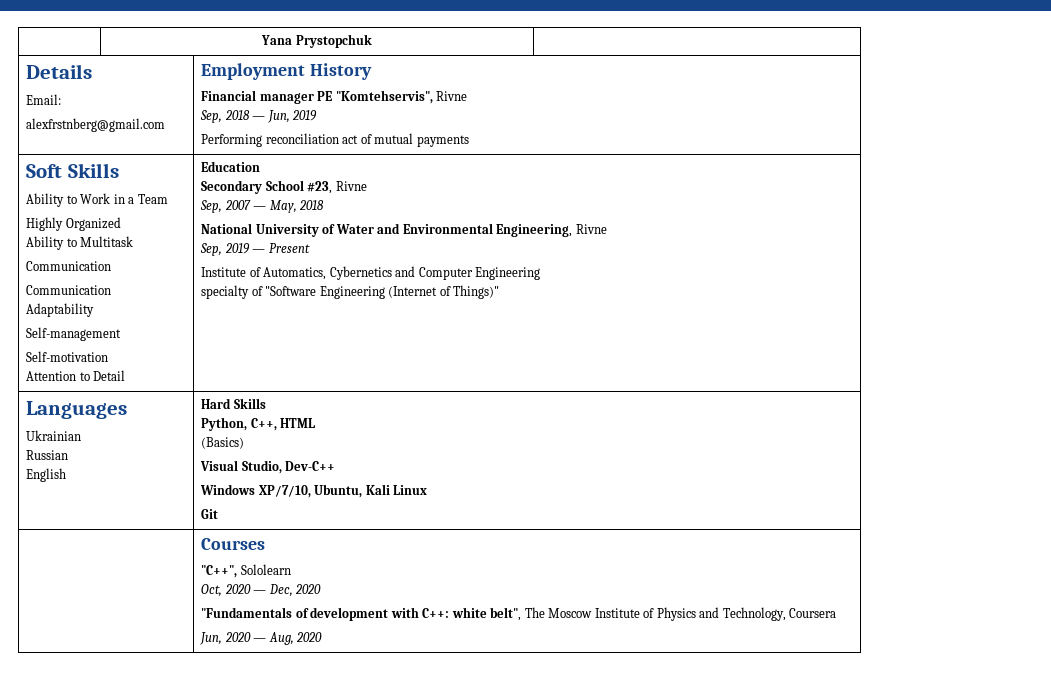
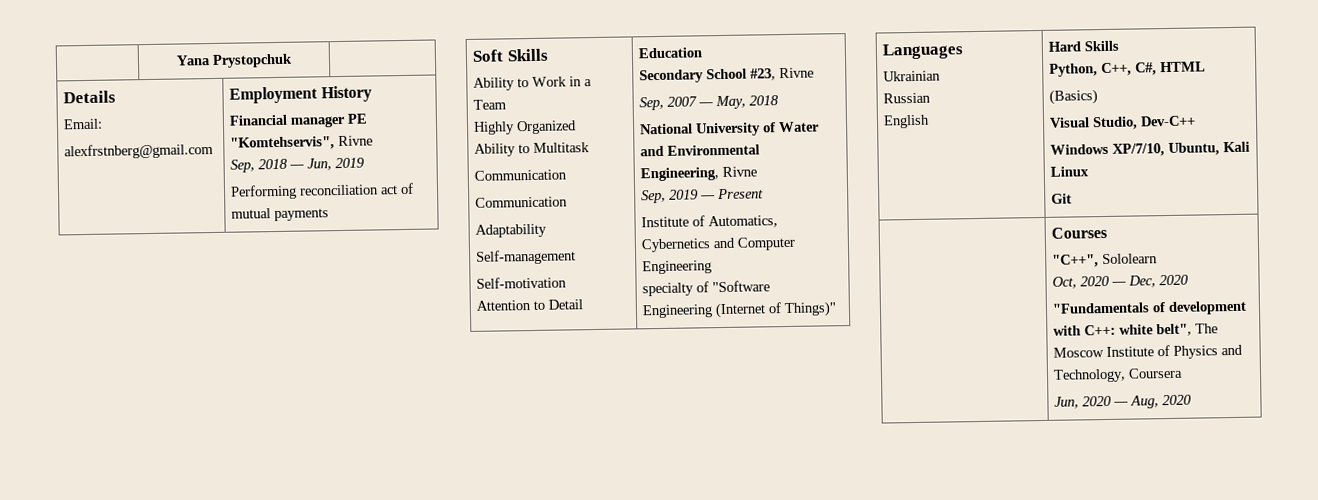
  Languages
  Ukrainian
  Russian
  English | Hard Skills
- Python, C++, HTML
+ Python, C++, C#, HTML

